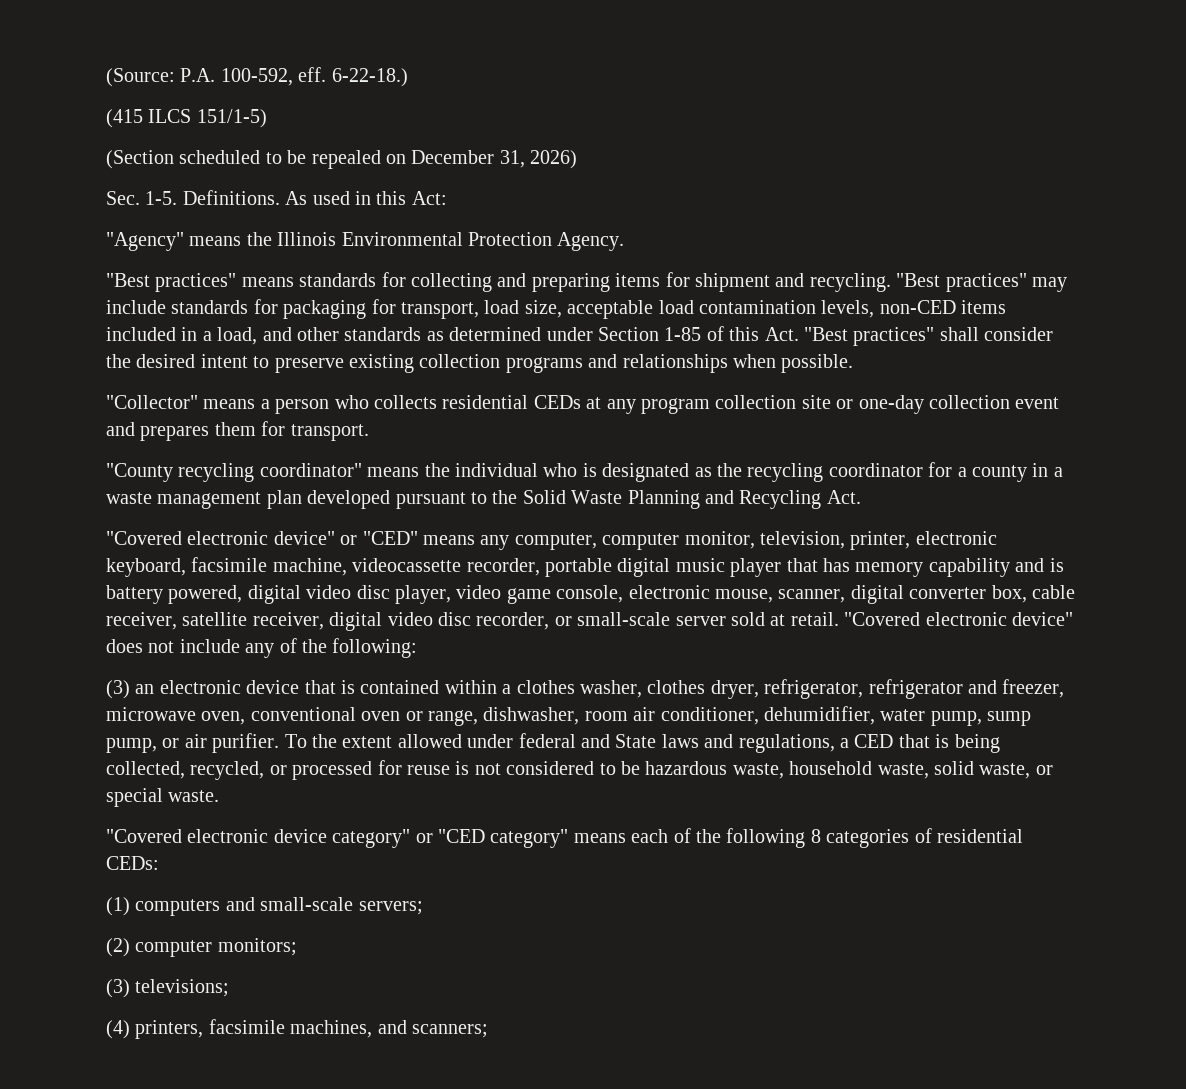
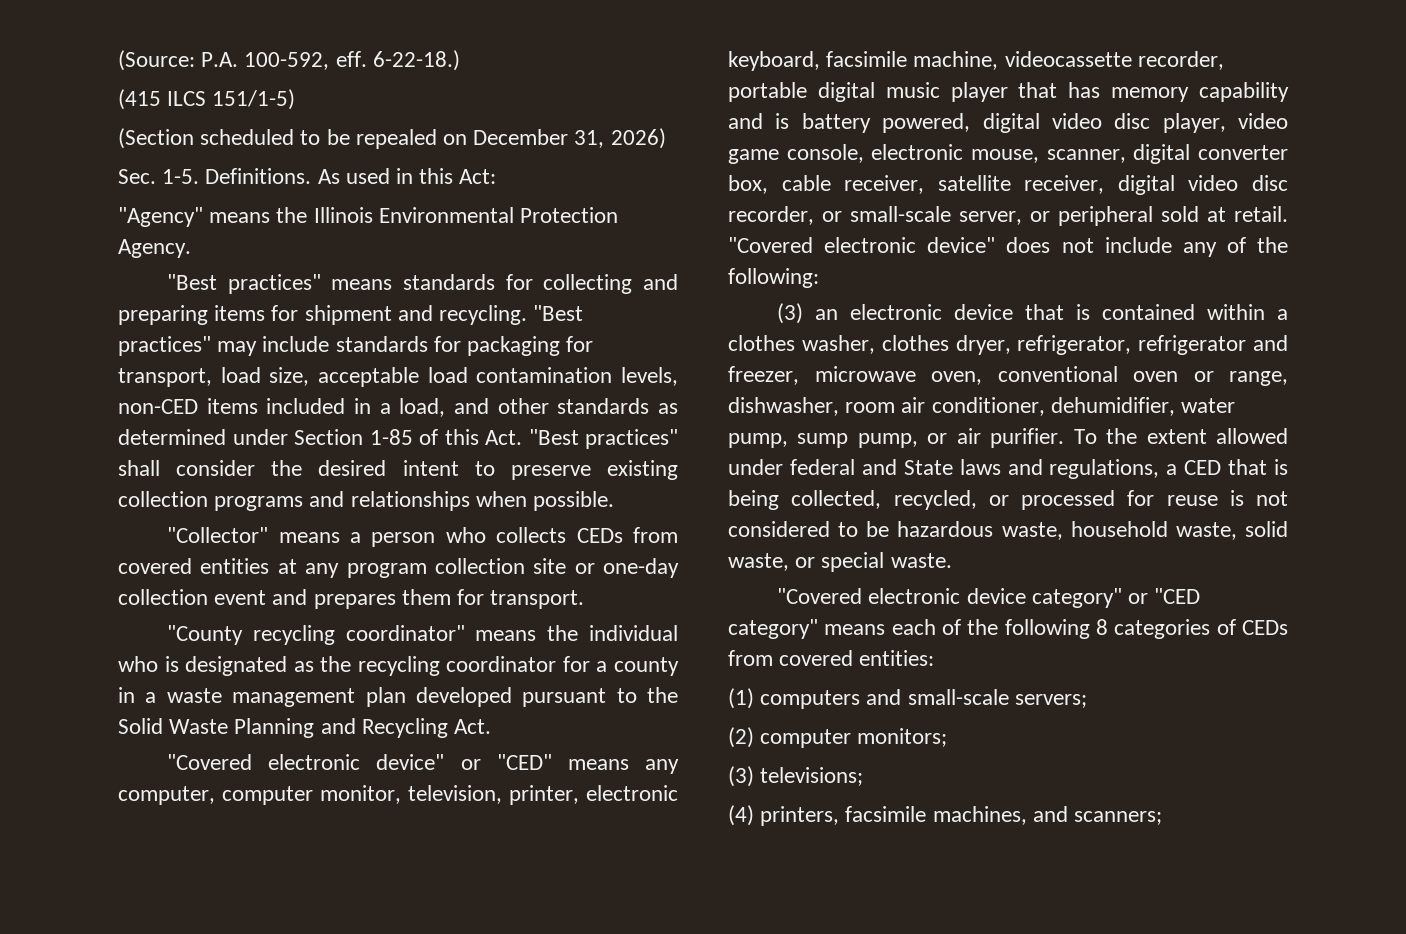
- "Collector" means a person who collects residential CEDs at any program collection site or one-day collection event and prepares them for transport.
+ "Collector" means a person who collects CEDs from covered entities at any program collection site or one-day collection event and prepares them for transport.
- "Covered electronic device" or "CED" means any computer, computer monitor, television, printer, electronic keyboard, facsimile machine, videocassette recorder, portable digital music player that has memory capability and is battery powered, digital video disc player, video game console, electronic mouse, scanner, digital converter box, cable receiver, satellite receiver, digital video disc recorder, or small-scale server sold at retail.
+ "Covered electronic device" or "CED" means any computer, computer monitor, television, printer, electronic keyboard, facsimile machine, videocassette recorder, portable digital music player that has memory capability and is battery powered, digital video disc player, video game console, electronic mouse, scanner, digital converter box, cable receiver, satellite receiver, digital video disc recorder, or small-scale server, or peripheral sold at retail.
- "Covered electronic device category" or "CED category" means each of the following 8 categories of residential CEDs:
+ "Covered electronic device category" or "CED category" means each of the following 8 categories of CEDs from covered entities:

